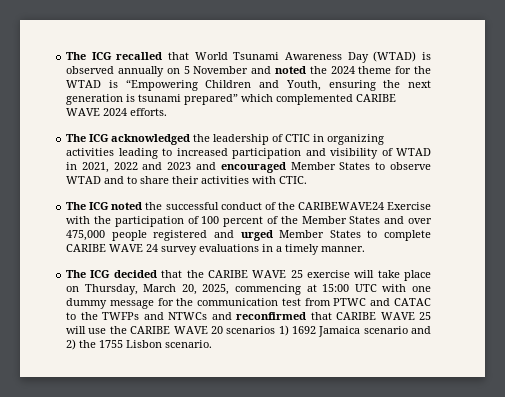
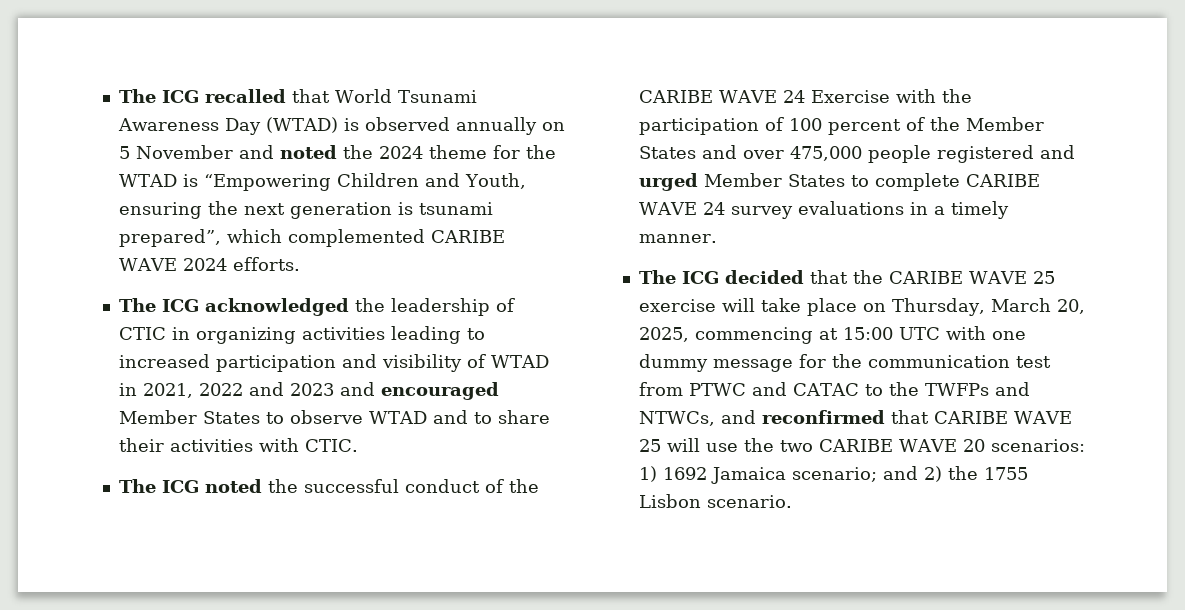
- The ICG recalled that World Tsunami Awareness Day (WTAD) is observed annually on 5 November and noted the 2024 theme for the WTAD is “Empowering Children and Youth, ensuring the next generation is tsunami prepared” which complemented CARIBE WAVE 2024 efforts.
+ The ICG recalled that World Tsunami Awareness Day (WTAD) is observed annually on 5 November and noted the 2024 theme for the WTAD is “Empowering Children and Youth, ensuring the next generation is tsunami prepared”, which complemented CARIBE WAVE 2024 efforts.
- The ICG noted the successful conduct of the CARIBEWAVE24 Exercise with the participation of 100 percent of the Member States and over 475,000 people registered and urged Member States to complete CARIBE WAVE 24 survey evaluations in a timely manner.
+ The ICG noted the successful conduct of the CARIBE WAVE 24 Exercise with the participation of 100 percent of the Member States and over 475,000 people registered and urged Member States to complete CARIBE WAVE 24 survey evaluations in a timely manner.
- The ICG decided that the CARIBE WAVE 25 exercise will take place on Thursday, March 20, 2025, commencing at 15:00 UTC with one dummy message for the communication test from PTWC and CATAC to the TWFPs and NTWCs and reconfirmed that CARIBE WAVE 25 will use the CARIBE WAVE 20 scenarios 1) 1692 Jamaica scenario and 2) the 1755 Lisbon scenario.
+ The ICG decided that the CARIBE WAVE 25 exercise will take place on Thursday, March 20, 2025, commencing at 15:00 UTC with one dummy message for the communication test from PTWC and CATAC to the TWFPs and NTWCs, and reconfirmed that CARIBE WAVE 25 will use the two CARIBE WAVE 20 scenarios: 1) 1692 Jamaica scenario; and 2) the 1755 Lisbon scenario.

